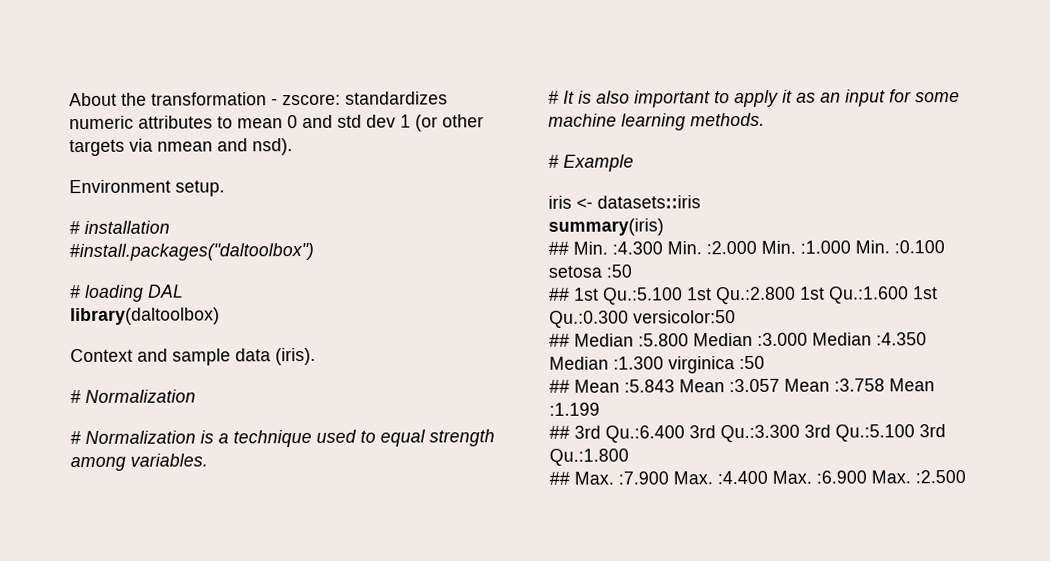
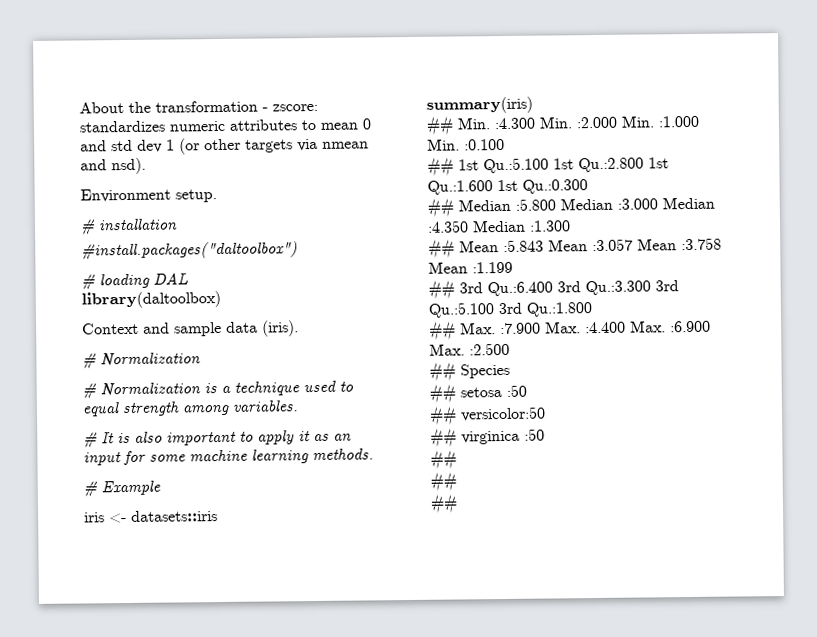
- ## Min. :4.300 Min. :2.000 Min. :1.000 Min. :0.100 setosa :50
+ ## Min. :4.300 Min. :2.000 Min. :1.000 Min. :0.100
- ## 1st Qu.:5.100 1st Qu.:2.800 1st Qu.:1.600 1st Qu.:0.300 versicolor:50
+ ## 1st Qu.:5.100 1st Qu.:2.800 1st Qu.:1.600 1st Qu.:0.300
- ## Median :5.800 Median :3.000 Median :4.350 Median :1.300 virginica :50
+ ## Median :5.800 Median :3.000 Median :4.350 Median :1.300
+ ## Species
+ ## setosa :50
+ ## versicolor:50
+ ## virginica :50
+ ##
+ ##
+ ##

